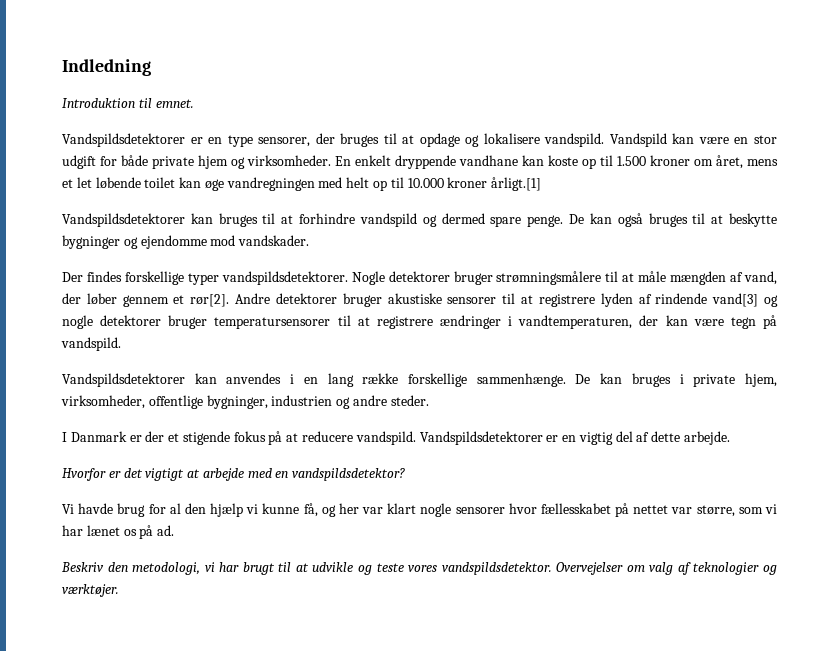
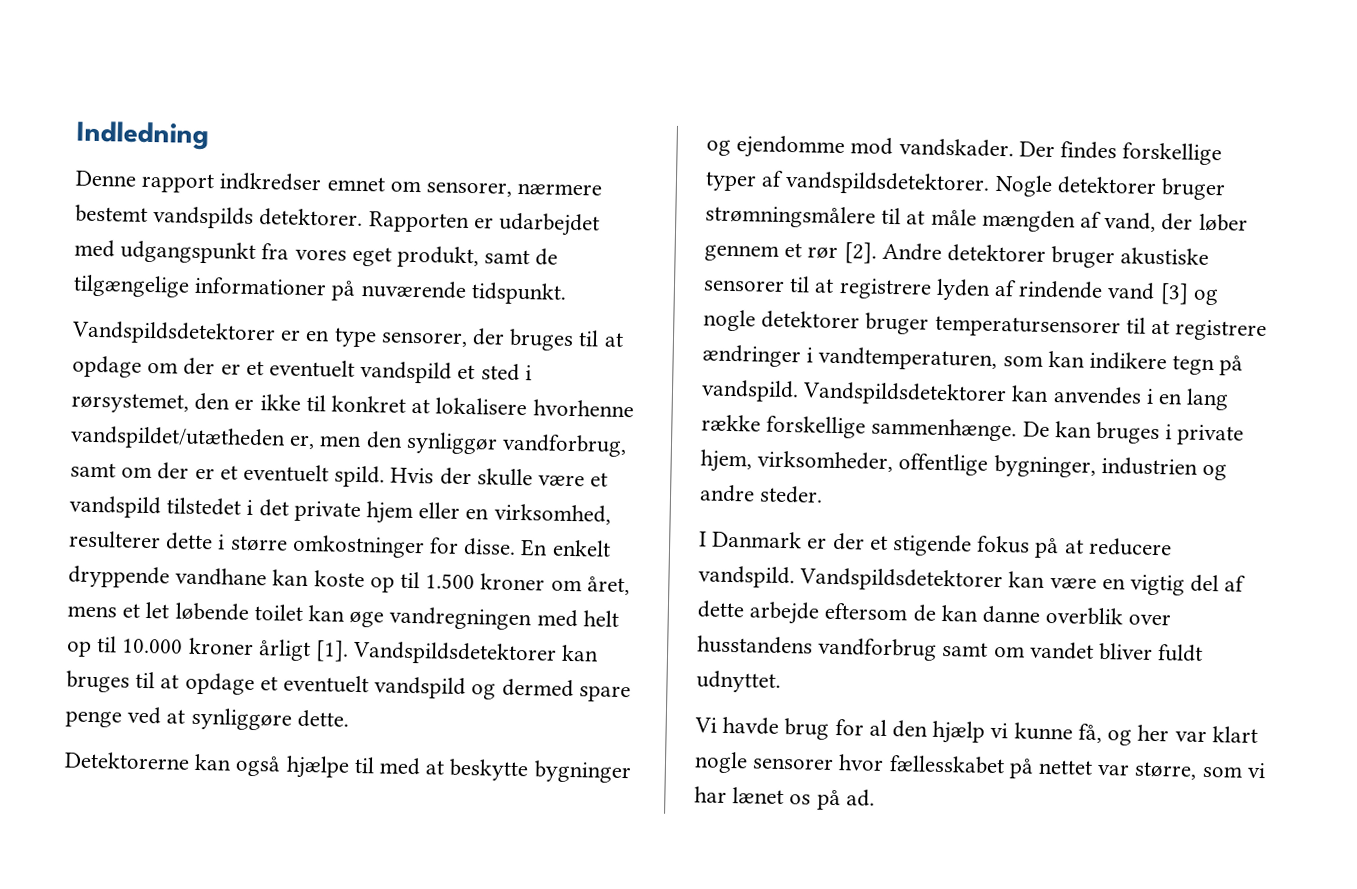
- Introduktion til emnet.
+ Denne rapport indkredser emnet om sensorer, nærmere bestemt vandspilds detektorer. Rapporten er udarbejdet med udgangspunkt fra vores eget produkt, samt de tilgængelige informationer på nuværende tidspunkt.
- Vandspildsdetektorer er en type sensorer, der bruges til at opdage og lokalisere vandspild. Vandspild kan være en stor udgift for både private hjem og virksomheder.
+ Vandspildsdetektorer er en type sensorer, der bruges til at opdage om der er et eventuelt vandspild et sted i rørsystemet, den er ikke til konkret at lokalisere hvorhenne vandspildet/utætheden er, men den synliggør vandforbrug, samt om der er et eventuelt spild. Hvis der skulle være et vandspild tilstedet i det private hjem eller en virksomhed, resulterer dette i større omkostninger for disse.
- En enkelt dryppende vandhane kan koste op til 1.500 kroner om året, mens et let løbende toilet kan øge vandregningen med helt op til 10.000 kroner årligt.[1]
- Vandspildsdetektorer kan bruges til at forhindre vandspild og dermed spare penge. De kan også bruges til at beskytte bygninger og ejendomme mod vandskader.
- Der findes forskellige typer vandspildsdetektorer.
+ En enkelt dryppende vandhane kan koste op til 1.500 kroner om året, mens et let løbende toilet kan øge vandregningen med helt op til 10.000 kroner årligt [1]. Vandspildsdetektorer kan bruges til at opdage et eventuelt vandspild og dermed spare penge ved at synliggøre dette.
+ Detektorerne kan også hjælpe til med at beskytte bygninger og ejendomme mod vandskader. Der findes forskellige typer af vandspildsdetektorer.
- Nogle detektorer bruger strømningsmålere til at måle mængden af vand, der løber gennem et rør[2].
+ Nogle detektorer bruger strømningsmålere til at måle mængden af vand, der løber gennem et rør [2].
- Andre detektorer bruger akustiske sensorer til at registrere lyden af rindende vand[3] og nogle detektorer bruger temperatursensorer til at registrere ændringer i vandtemperaturen, der kan være tegn på vandspild.
- Vandspildsdetektorer kan anvendes i en lang række forskellige sammenhænge.
+ Andre detektorer bruger akustiske sensorer til at registrere lyden af rindende vand [3] og nogle detektorer bruger temperatursensorer til at registrere ændringer i vandtemperaturen, som kan indikere tegn på vandspild. Vandspildsdetektorer kan anvendes i en lang række forskellige sammenhænge.
- Vandspildsdetektorer er en vigtig del af dette arbejde.
- Hvorfor er det vigtigt at arbejde med en vandspildsdetektor?
+ Vandspildsdetektorer kan være en vigtig del af dette arbejde eftersom de kan danne overblik over husstandens vandforbrug samt om vandet bliver fuldt udnyttet.
- Beskriv den metodologi, vi har brugt til at udvikle og teste vores vandspildsdetektor. Overvejelser om valg af teknologier og værktøjer.

